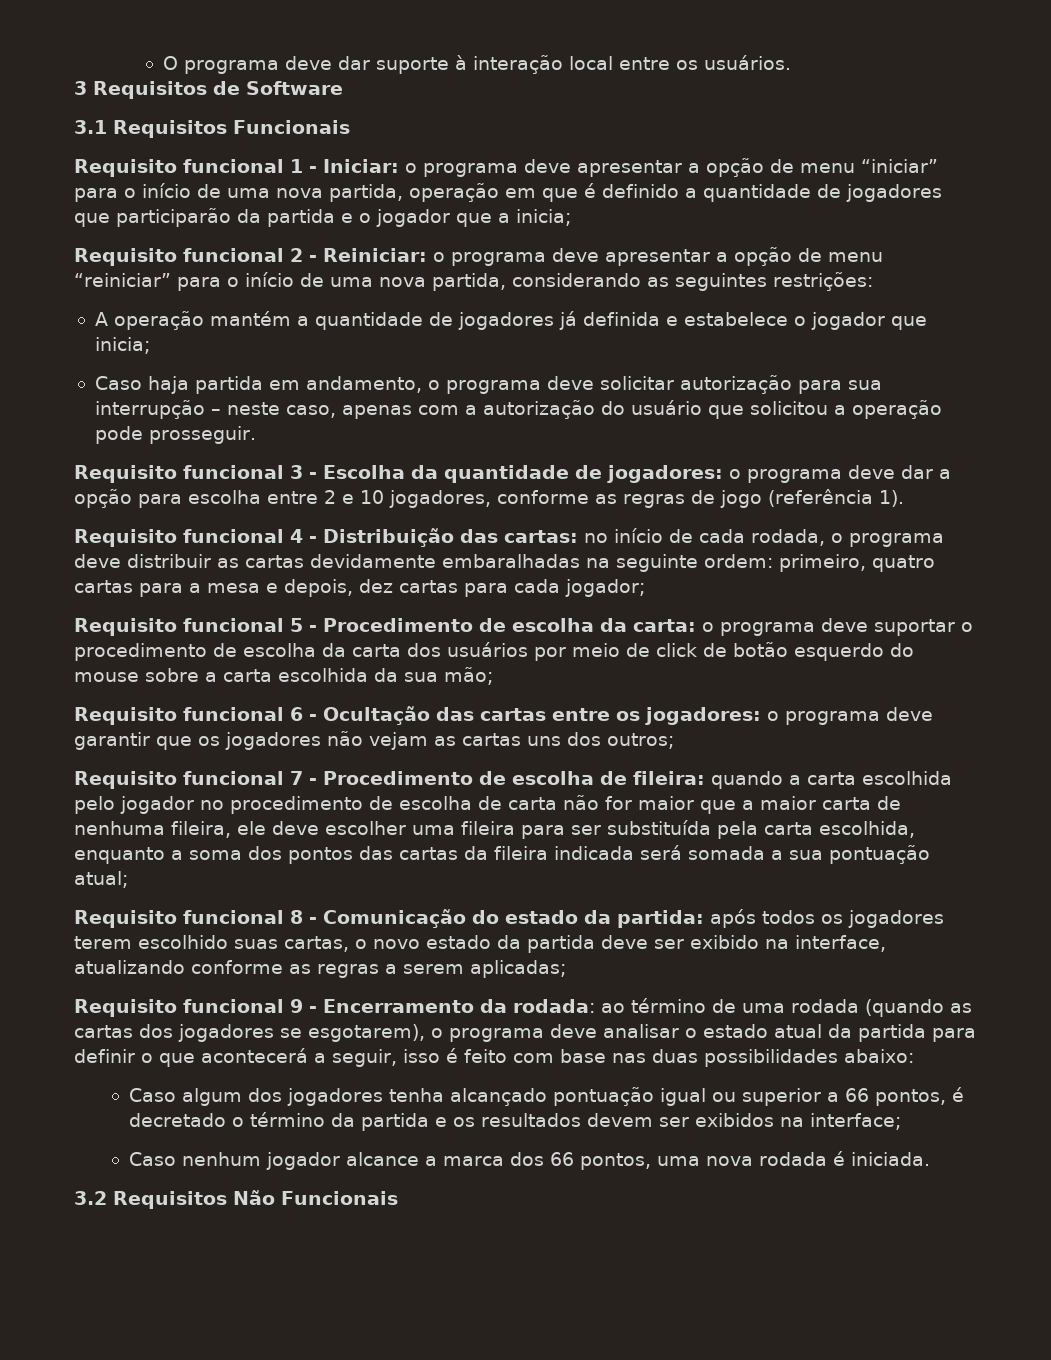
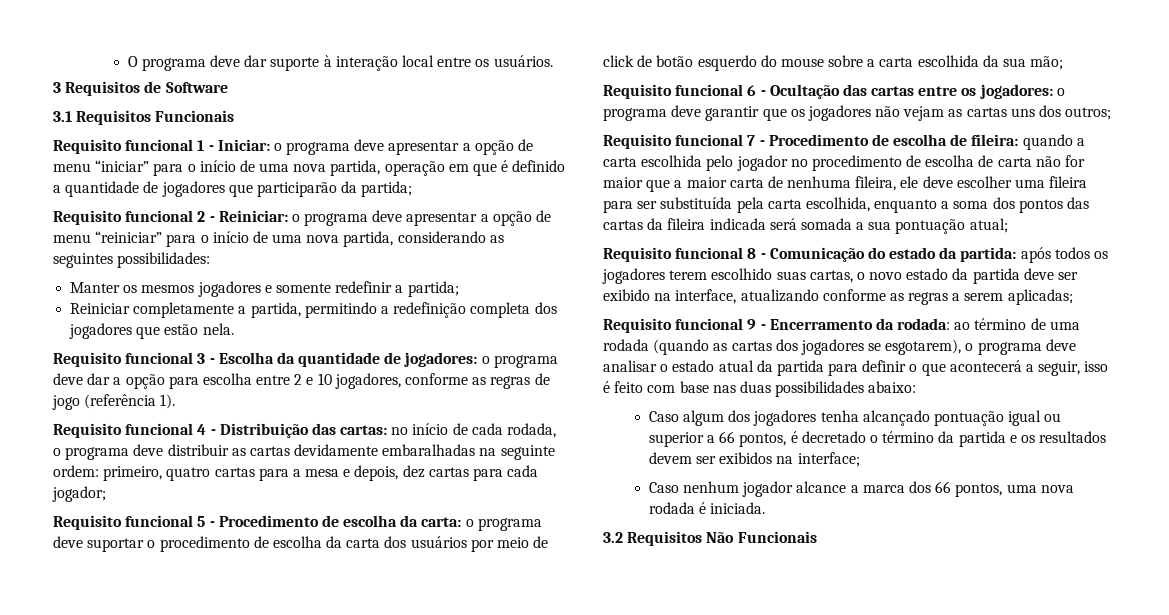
- Requisito funcional 1 - Iniciar: o programa deve apresentar a opção de menu “iniciar” para o início de uma nova partida, operação em que é definido a quantidade de jogadores que participarão da partida e o jogador que a inicia;
+ Requisito funcional 1 - Iniciar: o programa deve apresentar a opção de menu “iniciar” para o início de uma nova partida, operação em que é definido a quantidade de jogadores que participarão da partida;
- Requisito funcional 2 - Reiniciar: o programa deve apresentar a opção de menu “reiniciar” para o início de uma nova partida, considerando as seguintes restrições:
- A operação mantém a quantidade de jogadores já definida e estabelece o jogador que inicia;
- Caso haja partida em andamento, o programa deve solicitar autorização para sua interrupção – neste caso, apenas com a autorização do usuário que solicitou a operação pode prosseguir.
+ Requisito funcional 2 - Reiniciar: o programa deve apresentar a opção de menu “reiniciar” para o início de uma nova partida, considerando as seguintes possibilidades:
+ Manter os mesmos jogadores e somente redefinir a partida;
+ Reiniciar completamente a partida, permitindo a redefinição completa dos jogadores que estão nela.

